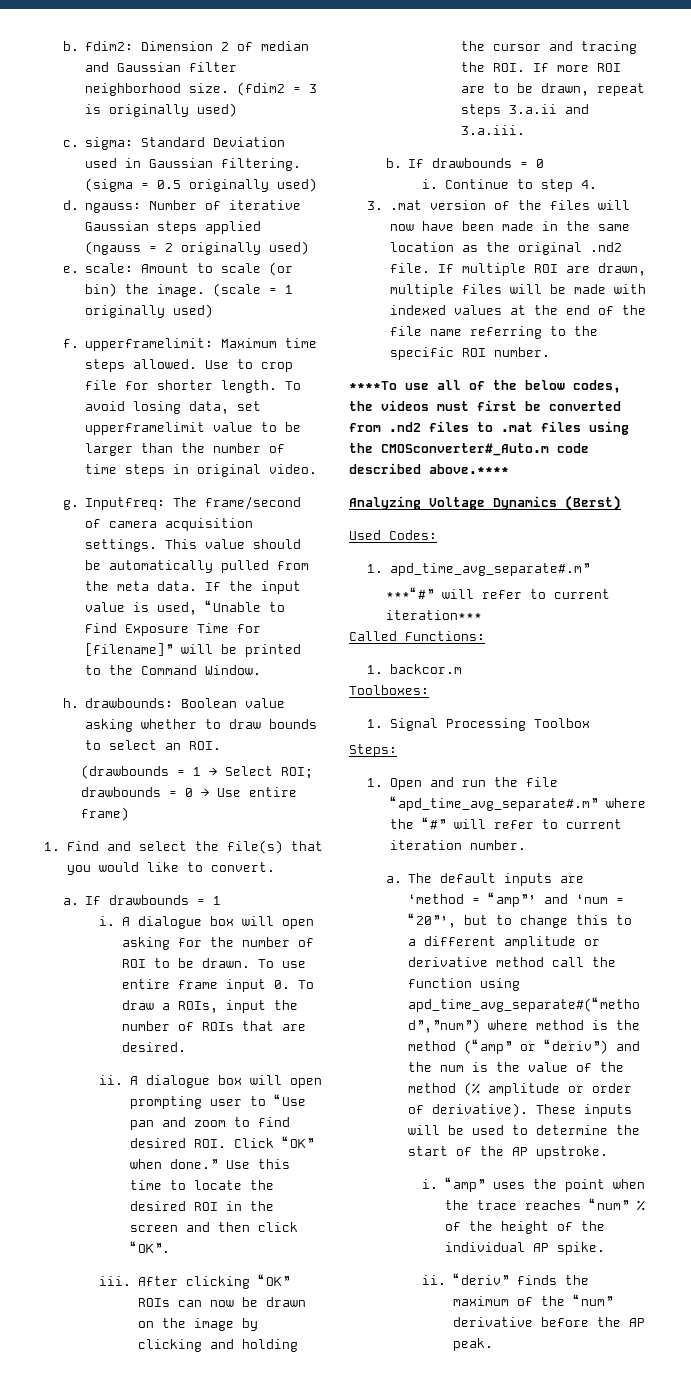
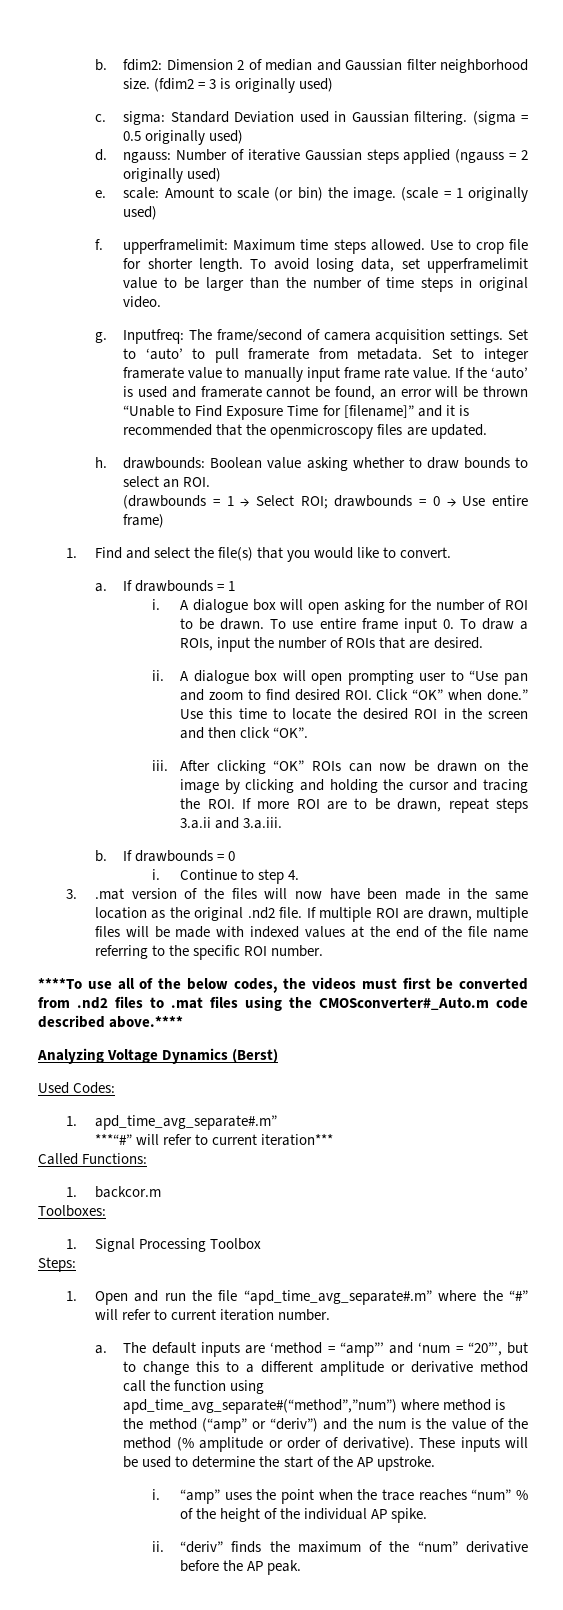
- This value should be automatically pulled from the meta data. If the input value is used, “Unable to Find Exposure Time for [filename]” will be printed to the Command Window.
+ Set to ‘auto’ to pull framerate from metadata. Set to integer framerate value to manually input frame rate value. If the ‘auto’ is used and framerate cannot be found, an error will be thrown “Unable to Find Exposure Time for [filename]” and it is recommended that the openmicroscopy files are updated.

